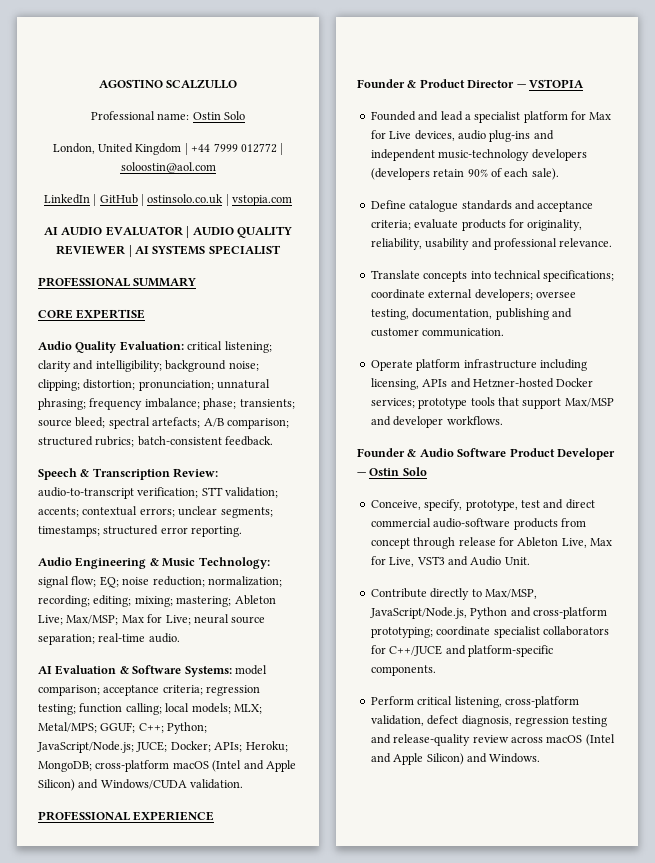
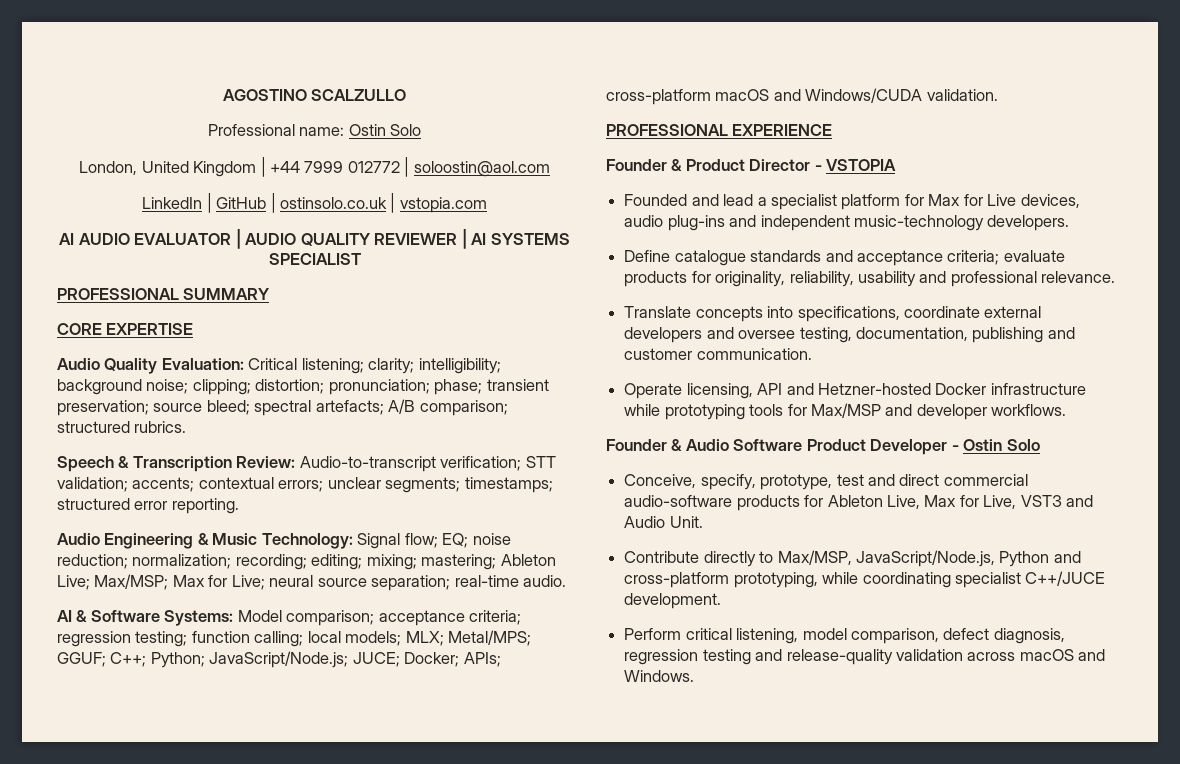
- Audio Quality Evaluation: critical listening; clarity and intelligibility; background noise; clipping; distortion; pronunciation; unnatural phrasing; frequency imbalance; phase; transients; source bleed; spectral artefacts; A/B comparison; structured rubrics; batch-consistent feedback.
+ Audio Quality Evaluation: Critical listening; clarity; intelligibility; background noise; clipping; distortion; pronunciation; phase; transient preservation; source bleed; spectral artefacts; A/B comparison; structured rubrics.
- Speech & Transcription Review: audio-to-transcript verification; STT validation; accents; contextual errors; unclear segments; timestamps; structured error reporting.
+ Speech & Transcription Review: Audio-to-transcript verification; STT validation; accents; contextual errors; unclear segments; timestamps; structured error reporting.
- Audio Engineering & Music Technology: signal flow; EQ; noise reduction; normalization; recording; editing; mixing; mastering; Ableton Live; Max/MSP; Max for Live; neural source separation; real-time audio.
+ Audio Engineering & Music Technology: Signal flow; EQ; noise reduction; normalization; recording; editing; mixing; mastering; Ableton Live; Max/MSP; Max for Live; neural source separation; real-time audio.
- AI Evaluation & Software Systems: model comparison; acceptance criteria; regression testing; function calling; local models; MLX; Metal/MPS; GGUF; C++; Python; JavaScript/Node.js; JUCE; Docker; APIs; Heroku; MongoDB; cross-platform macOS (Intel and Apple Silicon) and Windows/CUDA validation.
+ AI & Software Systems: Model comparison; acceptance criteria; regression testing; function calling; local models; MLX; Metal/MPS; GGUF; C++; Python; JavaScript/Node.js; JUCE; Docker; APIs; cross-platform macOS and Windows/CUDA validation.
- Founder & Product Director — VSTOPIA
+ Founder & Product Director - VSTOPIA
- Founded and lead a specialist platform for Max for Live devices, audio plug-ins and independent music-technology developers (developers retain 90% of each sale).
+ Founded and lead a specialist platform for Max for Live devices, audio plug-ins and independent music-technology developers.
- Translate concepts into technical specifications; coordinate external developers; oversee testing, documentation, publishing and customer communication.
+ Translate concepts into specifications, coordinate external developers and oversee testing, documentation, publishing and customer communication.
- Operate platform infrastructure including licensing, APIs and Hetzner-hosted Docker services; prototype tools that support Max/MSP and developer workflows.
+ Operate licensing, API and Hetzner-hosted Docker infrastructure while prototyping tools for Max/MSP and developer workflows.
- Founder & Audio Software Product Developer — Ostin Solo
+ Founder & Audio Software Product Developer - Ostin Solo
- Conceive, specify, prototype, test and direct commercial audio-software products from concept through release for Ableton Live, Max for Live, VST3 and Audio Unit.
+ Conceive, specify, prototype, test and direct commercial audio-software products for Ableton Live, Max for Live, VST3 and Audio Unit.
- Contribute directly to Max/MSP, JavaScript/Node.js, Python and cross-platform prototyping; coordinate specialist collaborators for C++/JUCE and platform-specific components.
+ Contribute directly to Max/MSP, JavaScript/Node.js, Python and cross-platform prototyping, while coordinating specialist C++/JUCE development.
- Perform critical listening, cross-platform validation, defect diagnosis, regression testing and release-quality review across macOS (Intel and Apple Silicon) and Windows.
+ Perform critical listening, model comparison, defect diagnosis, regression testing and release-quality validation across macOS and Windows.

